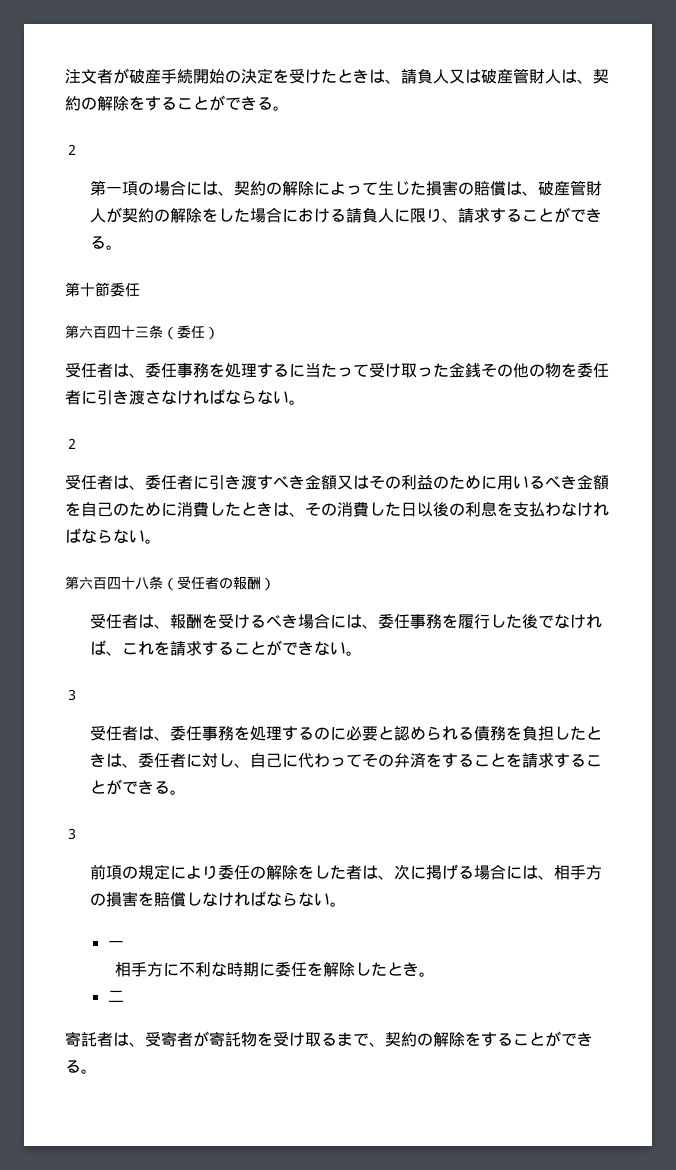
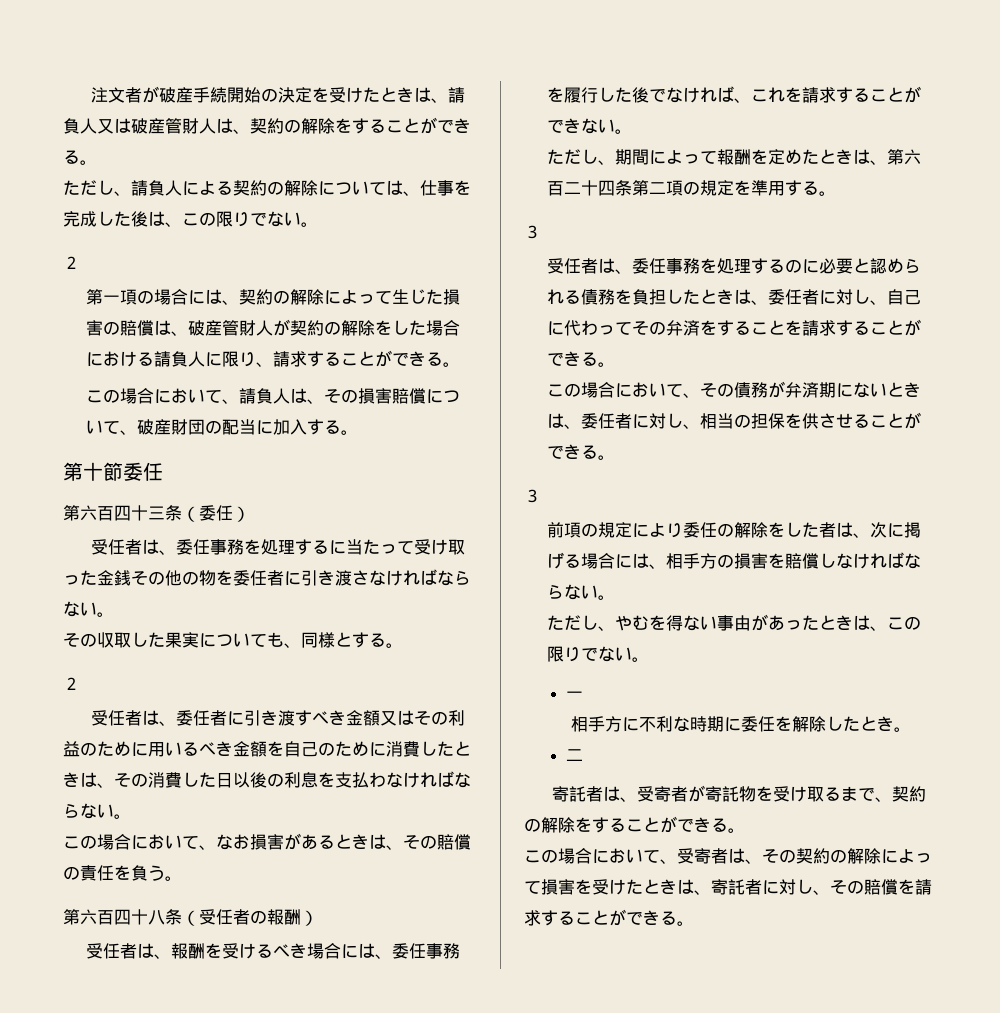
+ ただし、請負人による契約の解除については、仕事を完成した後は、この限りでない。
+ この場合において、請負人は、その損害賠償について、破産財団の配当に加入する。
+ その収取した果実についても、同様とする。
+ この場合において、なお損害があるときは、その賠償の責任を負う。
+ ただし、期間によって報酬を定めたときは、第六百二十四条第二項の規定を準用する。
+ この場合において、その債務が弁済期にないときは、委任者に対し、相当の担保を供させることができる。
+ ただし、やむを得ない事由があったときは、この限りでない。
+ この場合において、受寄者は、その契約の解除によって損害を受けたときは、寄託者に対し、その賠償を請求することができる。

